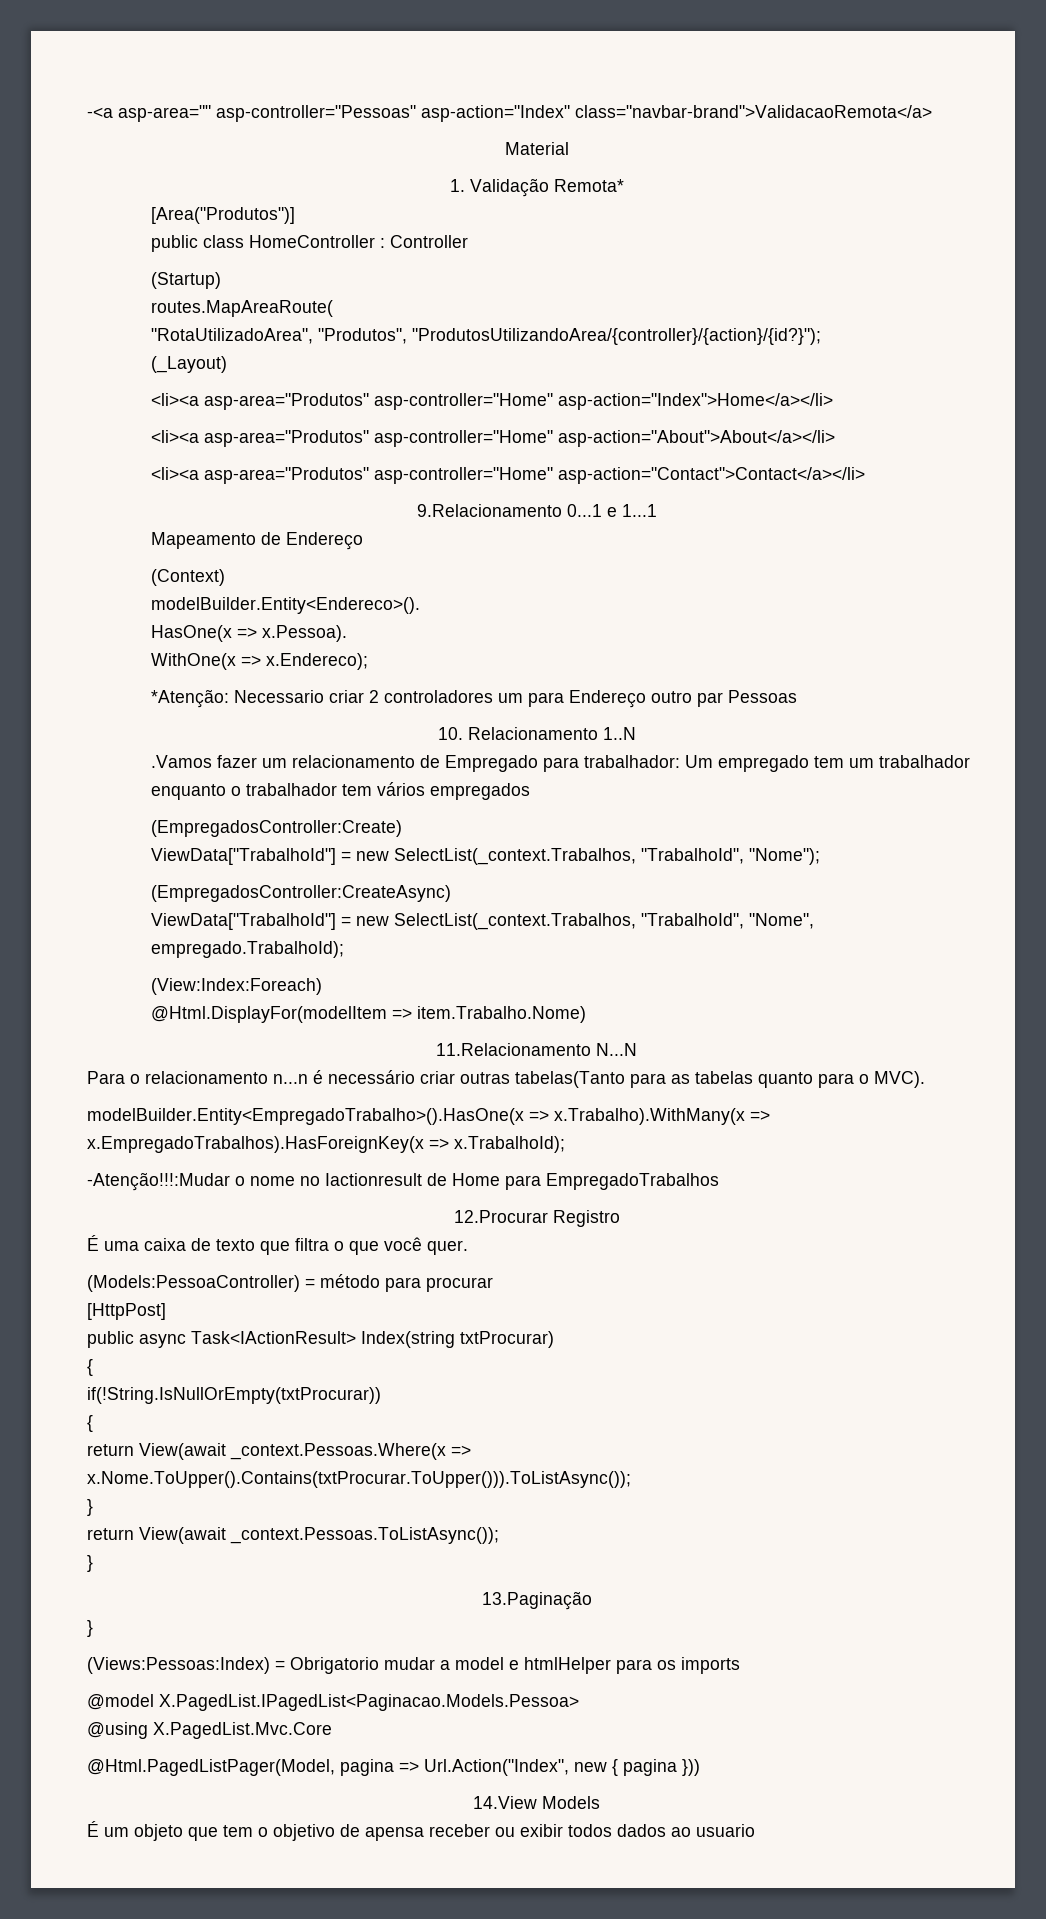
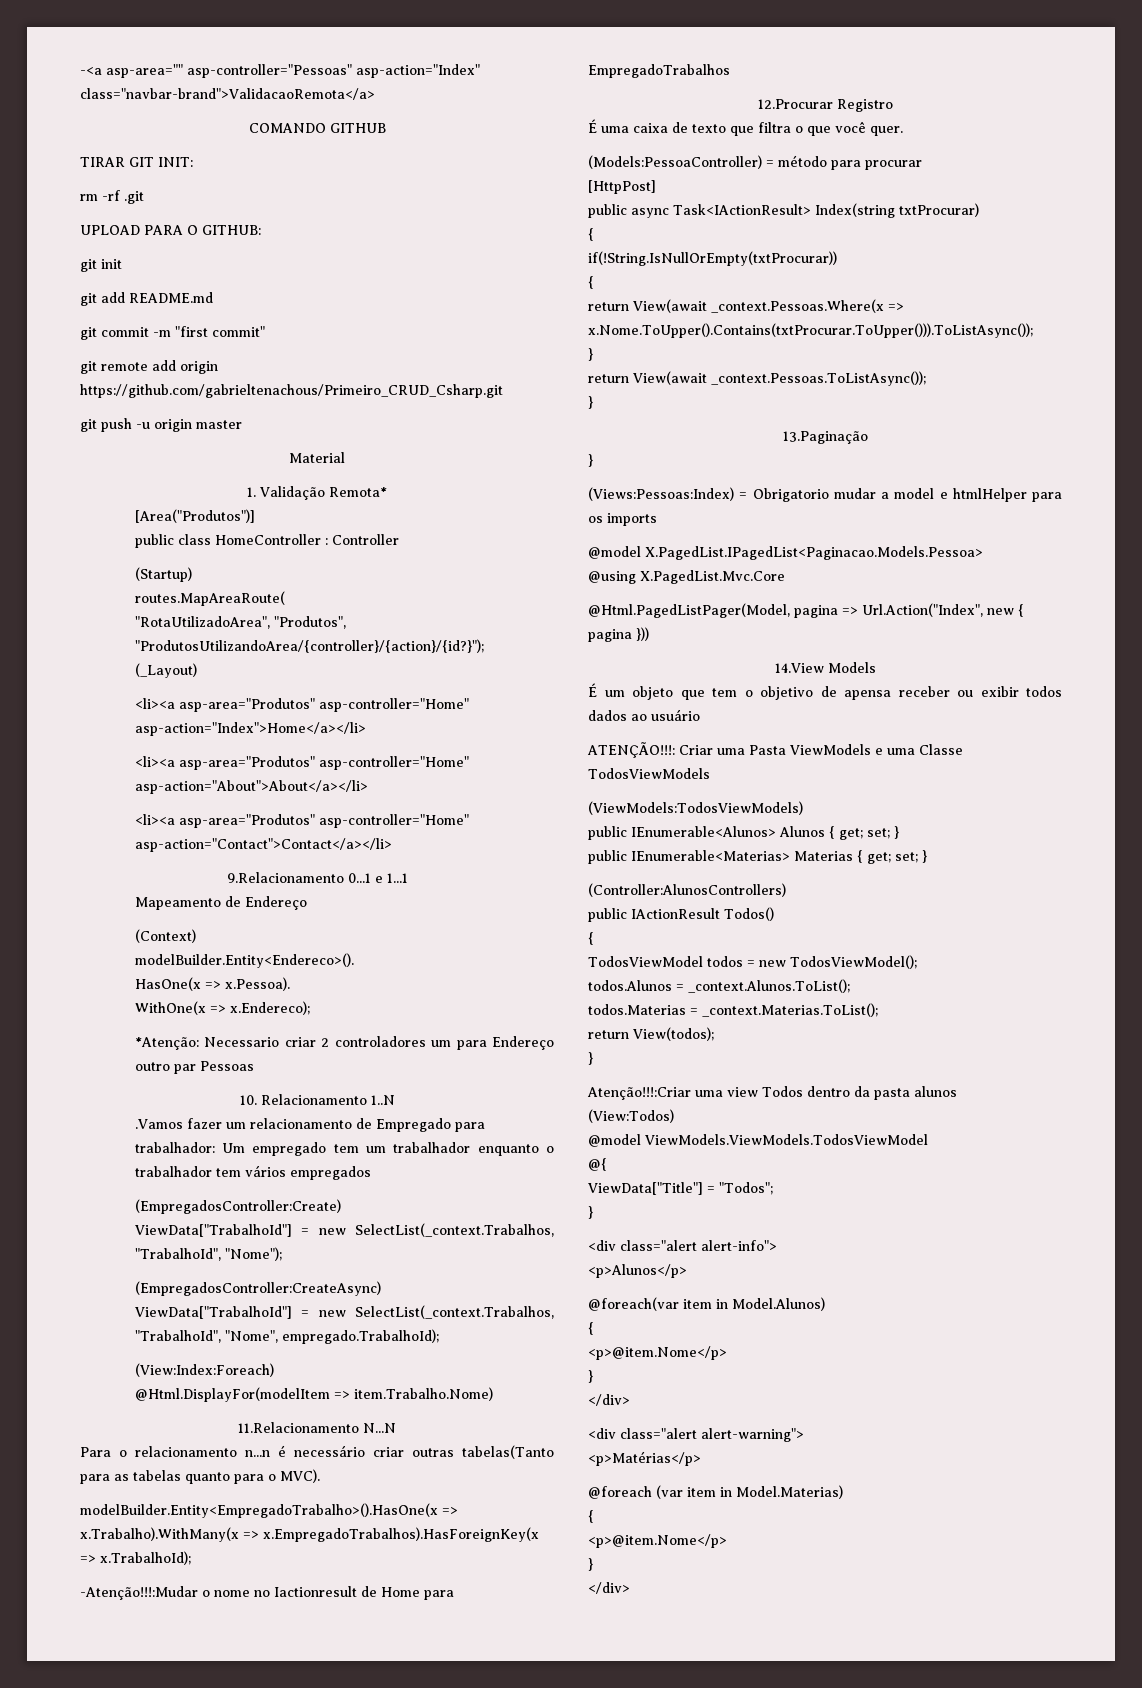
+ COMANDO GITHUB
+ TIRAR GIT INIT:
+ rm -rf .git
+ UPLOAD PARA O GITHUB:
+ git init
+ git add README.md
+ git commit -m "first commit"
+ git remote add origin https://github.com/gabrieltenachous/Primeiro_CRUD_Csharp.git
+ git push -u origin master
- É um objeto que tem o objetivo de apensa receber ou exibir todos dados ao usuario
+ É um objeto que tem o objetivo de apensa receber ou exibir todos dados ao usuário
+ ATENÇÃO!!!: Criar uma Pasta ViewModels e uma Classe TodosViewModels
+ (ViewModels:TodosViewModels)
+ public IEnumerable<Alunos> Alunos { get; set; }
+ public IEnumerable<Materias> Materias { get; set; }
+ (Controller:AlunosControllers)
+ public IActionResult Todos()
+ {
+ TodosViewModel todos = new TodosViewModel();
+ todos.Alunos = _context.Alunos.ToList();
+ todos.Materias = _context.Materias.ToList();
+ return View(todos);
+ }
+ Atenção!!!:Criar uma view Todos dentro da pasta alunos
+ (View:Todos)
+ @model ViewModels.ViewModels.TodosViewModel
+ @{
+ ViewData["Title"] = "Todos";
+ }
+ <div class="alert alert-info">
+ <p>Alunos</p>
+ @foreach(var item in Model.Alunos)
+ {
+ <p>@item.Nome</p>
+ }
+ </div>
+ <div class="alert alert-warning">
+ <p>Matérias</p>
+ @foreach (var item in Model.Materias)
+ {
+ <p>@item.Nome</p>
+ }
+ </div>

